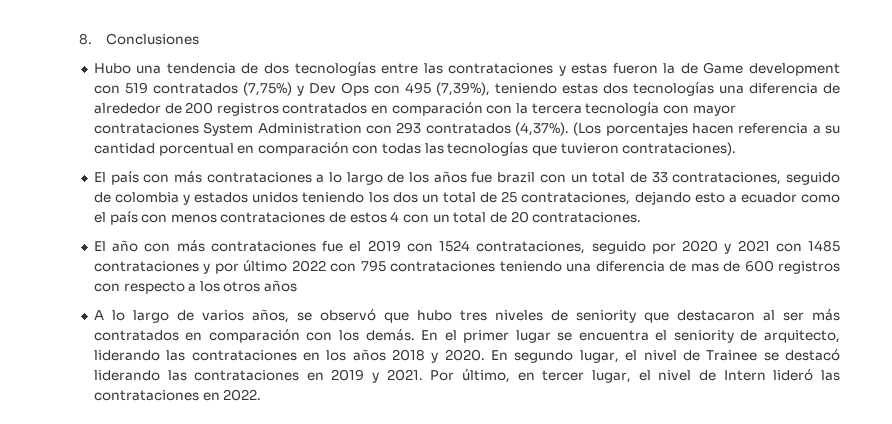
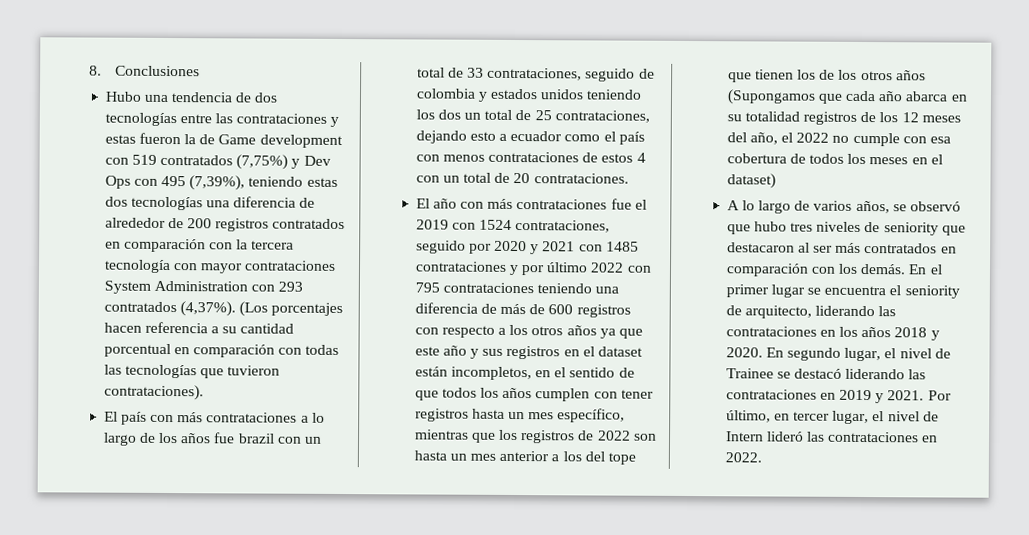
- El año con más contrataciones fue el 2019 con 1524 contrataciones, seguido por 2020 y 2021 con 1485 contrataciones y por último 2022 con 795 contrataciones teniendo una diferencia de mas de 600 registros con respecto a los otros años
+ El año con más contrataciones fue el 2019 con 1524 contrataciones, seguido por 2020 y 2021 con 1485 contrataciones y por último 2022 con 795 contrataciones teniendo una diferencia de más de 600 registros con respecto a los otros años ya que este año y sus registros en el dataset están incompletos, en el sentido de que todos los años cumplen con tener registros hasta un mes específico, mientras que los registros de 2022 son hasta un mes anterior a los del tope que tienen los de los otros años (Supongamos que cada año abarca en su totalidad registros de los 12 meses del año, el 2022 no cumple con esa cobertura de todos los meses en el dataset)

